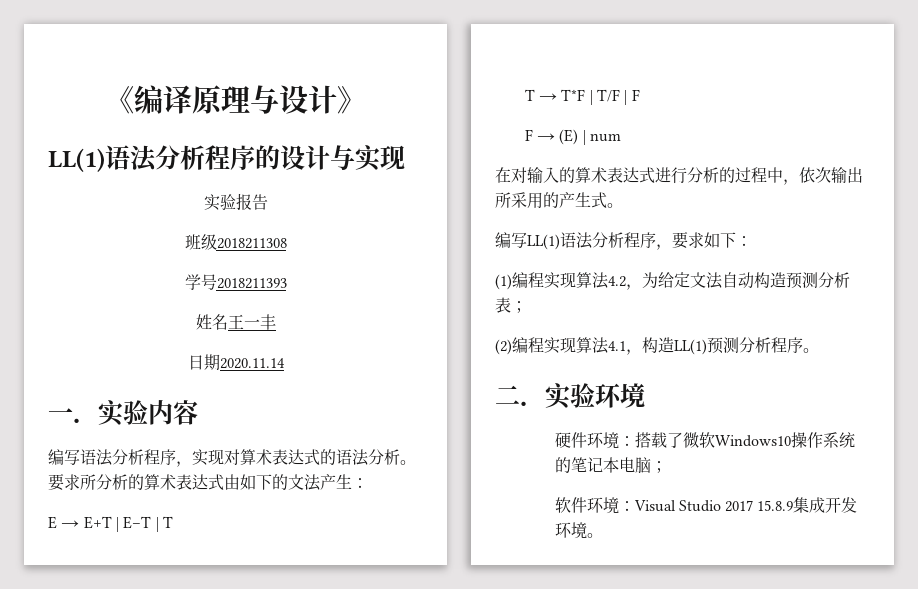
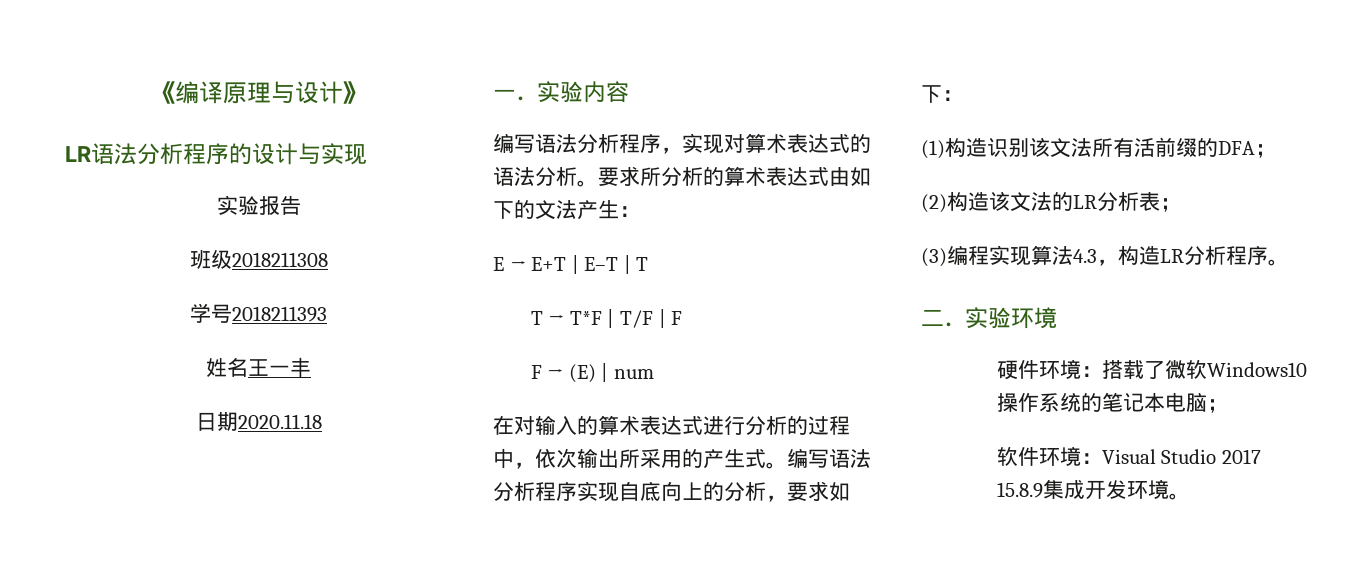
- LL(1)语法分析程序的设计与实现
+ LR语法分析程序的设计与实现
- 日期2020.11.14
+ 日期2020.11.18
- 在对输入的算术表达式进行分析的过程中，依次输出所采用的产生式。
- 编写LL(1)语法分析程序，要求如下：
+ 在对输入的算术表达式进行分析的过程中，依次输出所采用的产生式。编写语法分析程序实现自底向上的分析，要求如下：
- (1)编程实现算法4.2，为给定文法自动构造预测分析表；
- (2)编程实现算法4.1，构造LL(1)预测分析程序。
+ (1)构造识别该文法所有活前缀的DFA；
+ (2)构造该文法的LR分析表；
+ (3)编程实现算法4.3，构造LR分析程序。

